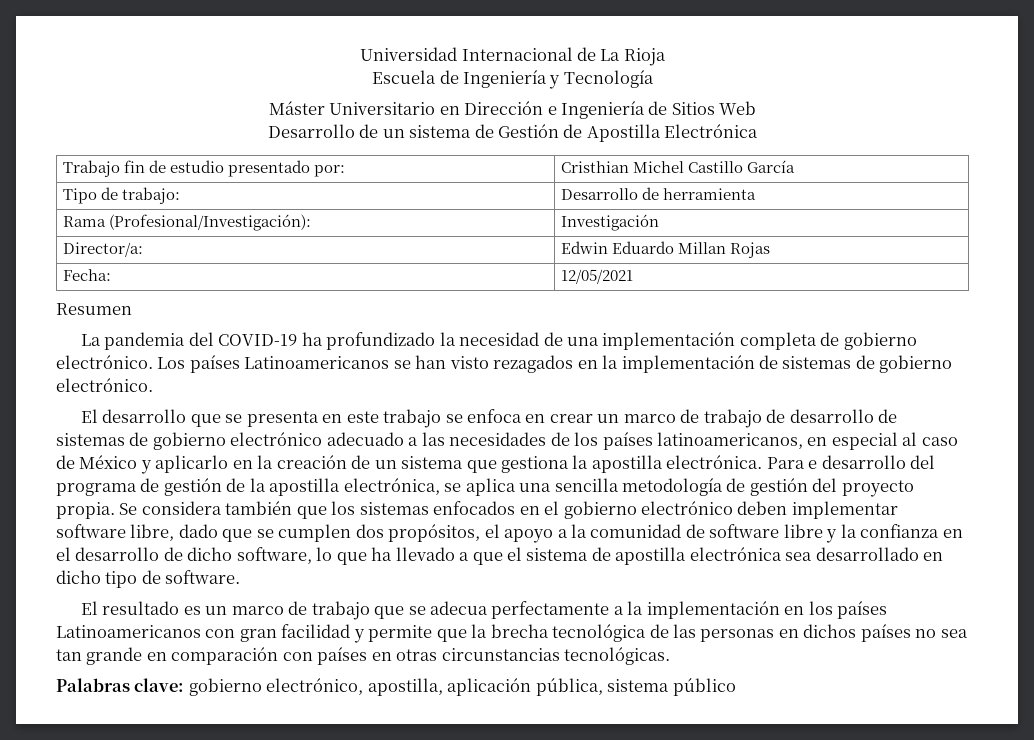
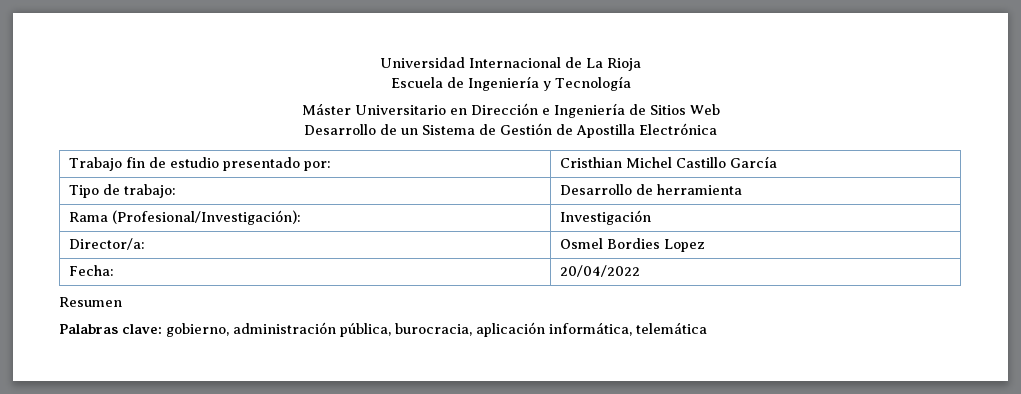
- Desarrollo de un sistema de Gestión de Apostilla Electrónica
+ Desarrollo de un Sistema de Gestión de Apostilla Electrónica
- Director/a: | Edwin Eduardo Millan Rojas
+ Director/a: | Osmel Bordies Lopez
- Fecha: | 12/05/2021
+ Fecha: | 20/04/2022
- La pandemia del COVID-19 ha profundizado la necesidad de una implementación completa de gobierno electrónico. Los países Latinoamericanos se han visto rezagados en la implementación de sistemas de gobierno electrónico.
- El desarrollo que se presenta en este trabajo se enfoca en crear un marco de trabajo de desarrollo de sistemas de gobierno electrónico adecuado a las necesidades de los países latinoamericanos, en especial al caso de México y aplicarlo en la creación de un sistema que gestiona la apostilla electrónica. Para e desarrollo del programa de gestión de la apostilla electrónica, se aplica una sencilla metodología de gestión del proyecto propia. Se considera también que los sistemas enfocados en el gobierno electrónico deben implementar software libre, dado que se cumplen dos propósitos, el apoyo a la comunidad de software libre y la confianza en el desarrollo de dicho software, lo que ha llevado a que el sistema de apostilla electrónica sea desarrollado en dicho tipo de software.
- El resultado es un marco de trabajo que se adecua perfectamente a la implementación en los países Latinoamericanos con gran facilidad y permite que la brecha tecnológica de las personas en dichos países no sea tan grande en comparación con países en otras circunstancias tecnológicas.
- Palabras clave: gobierno electrónico, apostilla, aplicación pública, sistema público
+ Palabras clave: gobierno, administración pública, burocracia, aplicación informática, telemática

